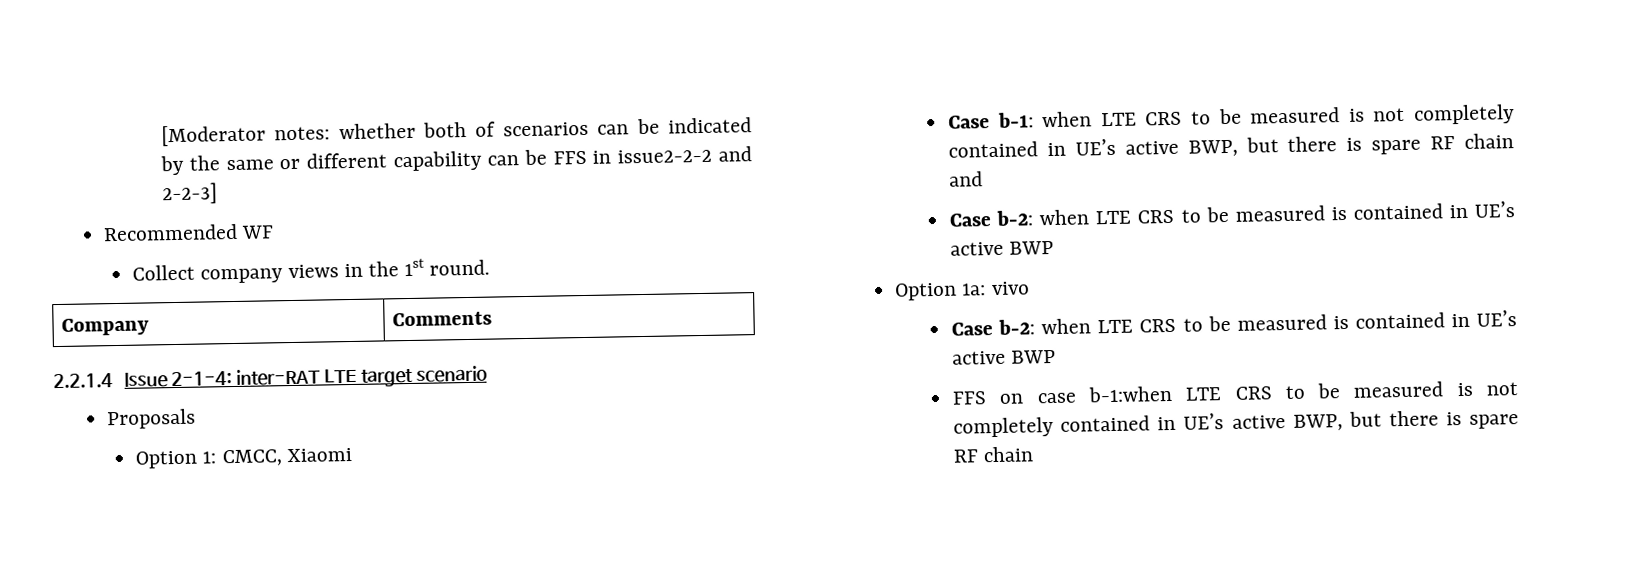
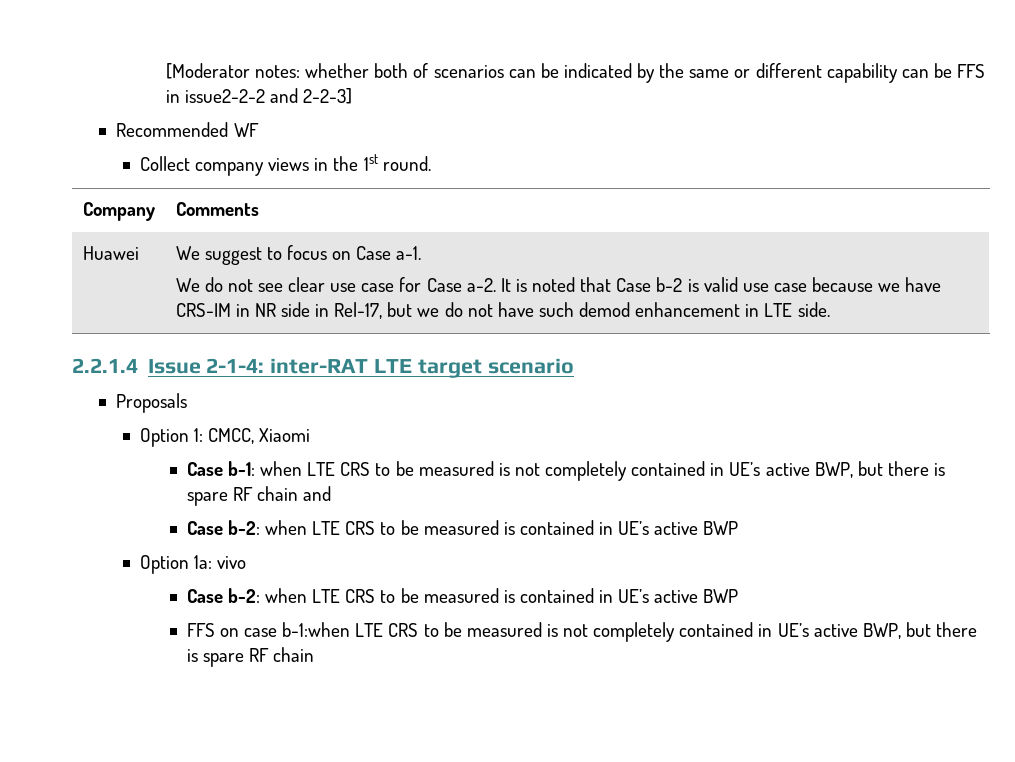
+ Huawei | We suggest to focus on Case a-1.
+ We do not see clear use case for Case a-2. It is noted that Case b-2 is valid use case because we have CRS-IM in NR side in Rel-17, but we do not have such demod enhancement in LTE side.

